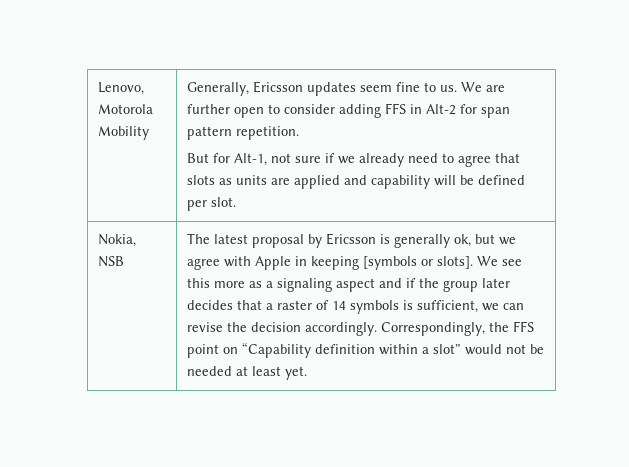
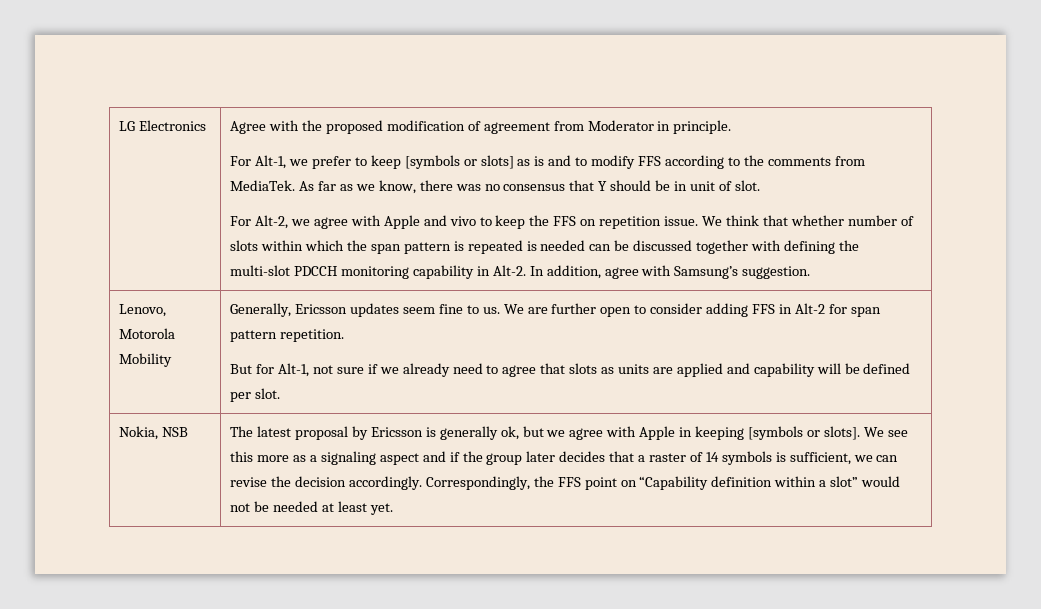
+ LG Electronics | Agree with the proposed modification of agreement from Moderator in principle.
+ For Alt-1, we prefer to keep [symbols or slots] as is and to modify FFS according to the comments from MediaTek. As far as we know, there was no consensus that Y should be in unit of slot.
+ For Alt-2, we agree with Apple and vivo to keep the FFS on repetition issue. We think that whether number of slots within which the span pattern is repeated is needed can be discussed together with defining the multi-slot PDCCH monitoring capability in Alt-2. In addition, agree with Samsung’s suggestion.

